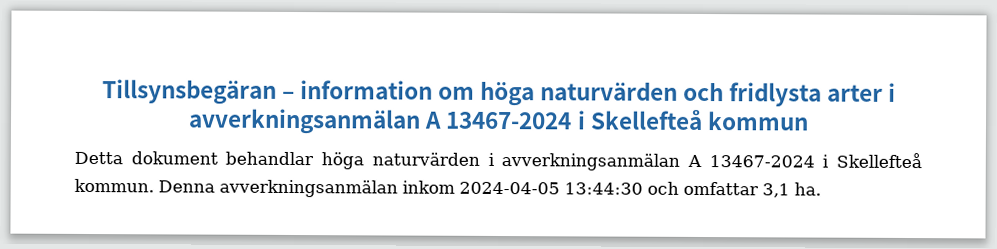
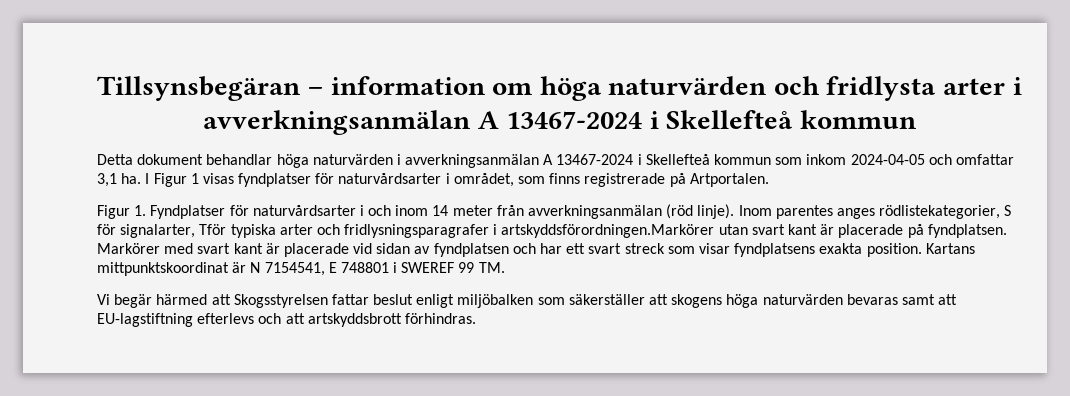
- Detta dokument behandlar höga naturvärden i avverkningsanmälan A 13467-2024 i Skellefteå kommun. Denna avverkningsanmälan inkom 2024-04-05 13:44:30 och omfattar 3,1 ha.
+ Detta dokument behandlar höga naturvärden i avverkningsanmälan A 13467-2024 i Skellefteå kommun som inkom 2024-04-05 och omfattar 3,1 ha.
+ I Figur 1 visas fyndplatser för naturvårdsarter i området, som finns registrerade på Artportalen.
+ Figur 1. Fyndplatser för naturvårdsarter i och inom 14 meter från avverkningsanmälan (röd linje). Inom parentes anges rödlistekategorier, S för signalarter, Tför typiska arter och fridlysningsparagrafer i artskyddsförordningen.Markörer utan svart kant är placerade på fyndplatsen. Markörer med svart kant är placerade vid sidan av fyndplatsen och har ett svart streck som visar fyndplatsens exakta position. Kartans mittpunktskoordinat är N 7154541, E 748801 i SWEREF 99 TM.
+ Vi begär härmed att Skogsstyrelsen fattar beslut enligt miljöbalken som säkerställer att skogens höga naturvärden bevaras samt att EU-lagstiftning efterlevs och att artskyddsbrott förhindras.

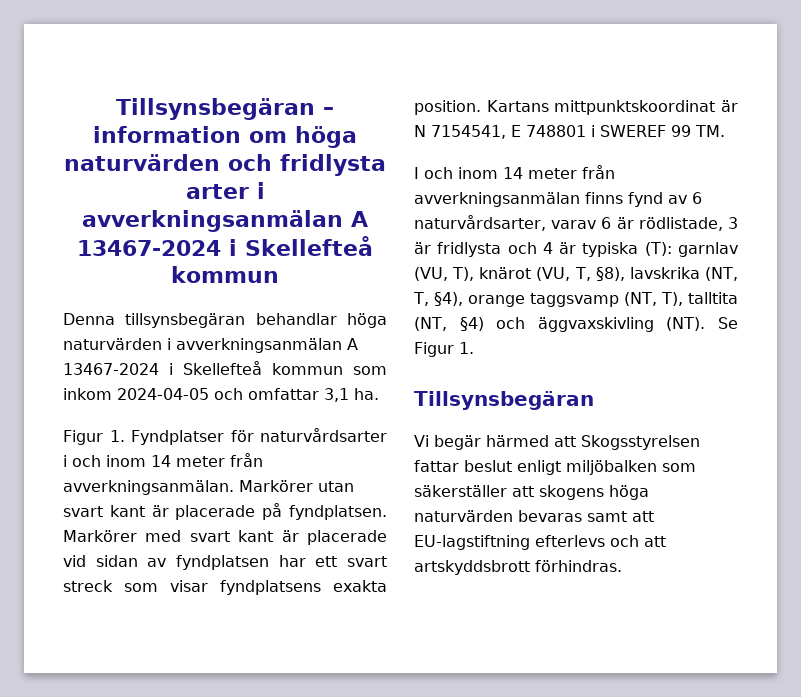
- Detta dokument behandlar höga naturvärden i avverkningsanmälan A 13467-2024 i Skellefteå kommun som inkom 2024-04-05 och omfattar 3,1 ha. I Figur 1 visas fyndplatser för naturvårdsarter i området, som finns registrerade på Artportalen.
+ Denna tillsynsbegäran behandlar höga naturvärden i avverkningsanmälan A 13467-2024 i Skellefteå kommun som inkom 2024-04-05 och omfattar 3,1 ha.
- Figur 1. Fyndplatser för naturvårdsarter i och inom 14 meter från avverkningsanmälan (röd linje). Inom parentes anges rödlistekategorier, S för signalarter, Tför typiska arter och fridlysningsparagrafer i artskyddsförordningen.Markörer utan svart kant är placerade på fyndplatsen.
+ Figur 1. Fyndplatser för naturvårdsarter i och inom 14 meter från avverkningsanmälan. Markörer utan svart kant är placerade på fyndplatsen.
- Markörer med svart kant är placerade vid sidan av fyndplatsen och har ett svart streck som visar fyndplatsens exakta position.
+ Markörer med svart kant är placerade vid sidan av fyndplatsen har ett svart streck som visar fyndplatsens exakta position.
+ I och inom 14 meter från avverkningsanmälan finns fynd av 6 naturvårdsarter, varav 6 är rödlistade, 3 är fridlysta och 4 är typiska (T): garnlav (VU, T), knärot (VU, T, §8), lavskrika (NT, T, §4), orange taggsvamp (NT, T), talltita (NT, §4) och äggvaxskivling (NT). Se Figur 1.
+ Tillsynsbegäran

